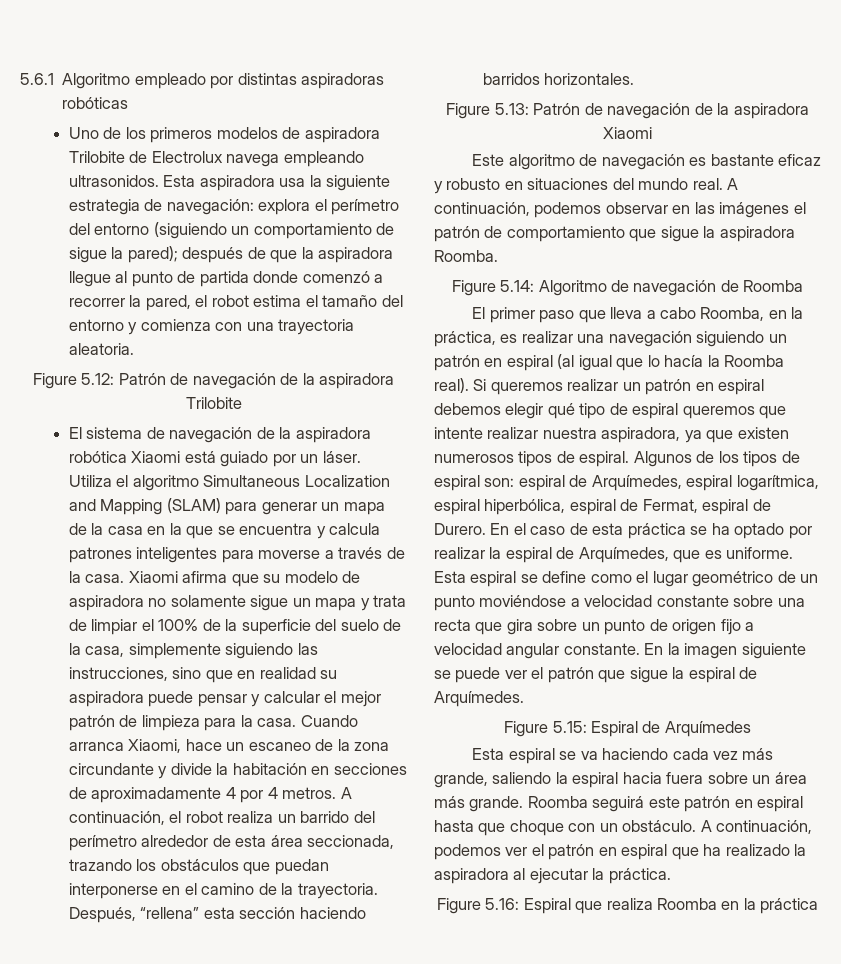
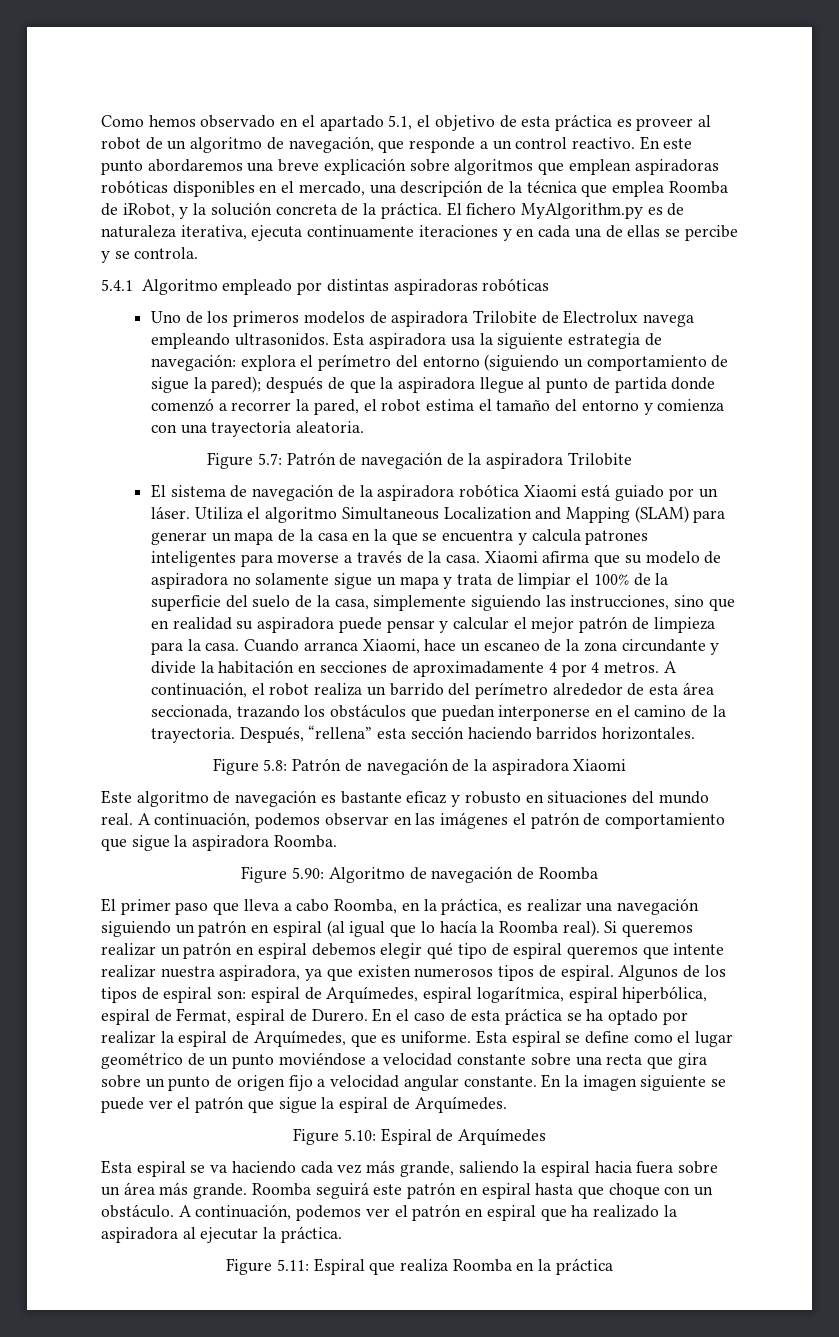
- 5.6.1 Algoritmo empleado por distintas aspiradoras robóticas
+ Como hemos observado en el apartado 5.1, el objetivo de esta práctica es proveer al robot de un algoritmo de navegación, que responde a un control reactivo. En este punto abordaremos una breve explicación sobre algoritmos que emplean aspiradoras robóticas disponibles en el mercado, una descripción de la técnica que emplea Roomba de iRobot, y la solución concreta de la práctica. El fichero MyAlgorithm.py es de naturaleza iterativa, ejecuta continuamente iteraciones y en cada una de ellas se percibe y se controla.
+ 5.4.1 Algoritmo empleado por distintas aspiradoras robóticas
- Figure 5.12: Patrón de navegación de la aspiradora Trilobite
+ Figure 5.7: Patrón de navegación de la aspiradora Trilobite
- Figure 5.13: Patrón de navegación de la aspiradora Xiaomi
+ Figure 5.8: Patrón de navegación de la aspiradora Xiaomi
- Figure 5.14: Algoritmo de navegación de Roomba
+ Figure 5.90: Algoritmo de navegación de Roomba
- Figure 5.15: Espiral de Arquímedes
+ Figure 5.10: Espiral de Arquímedes
- Figure 5.16: Espiral que realiza Roomba en la práctica
+ Figure 5.11: Espiral que realiza Roomba en la práctica

